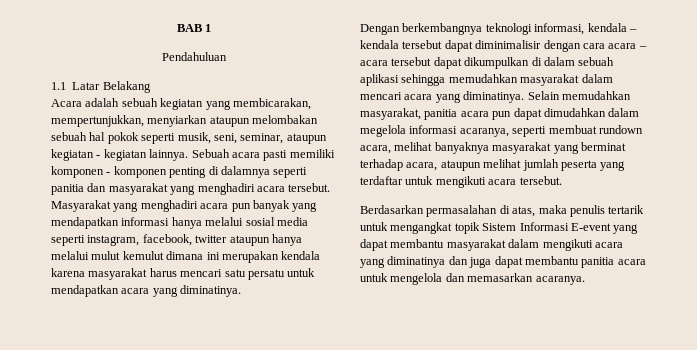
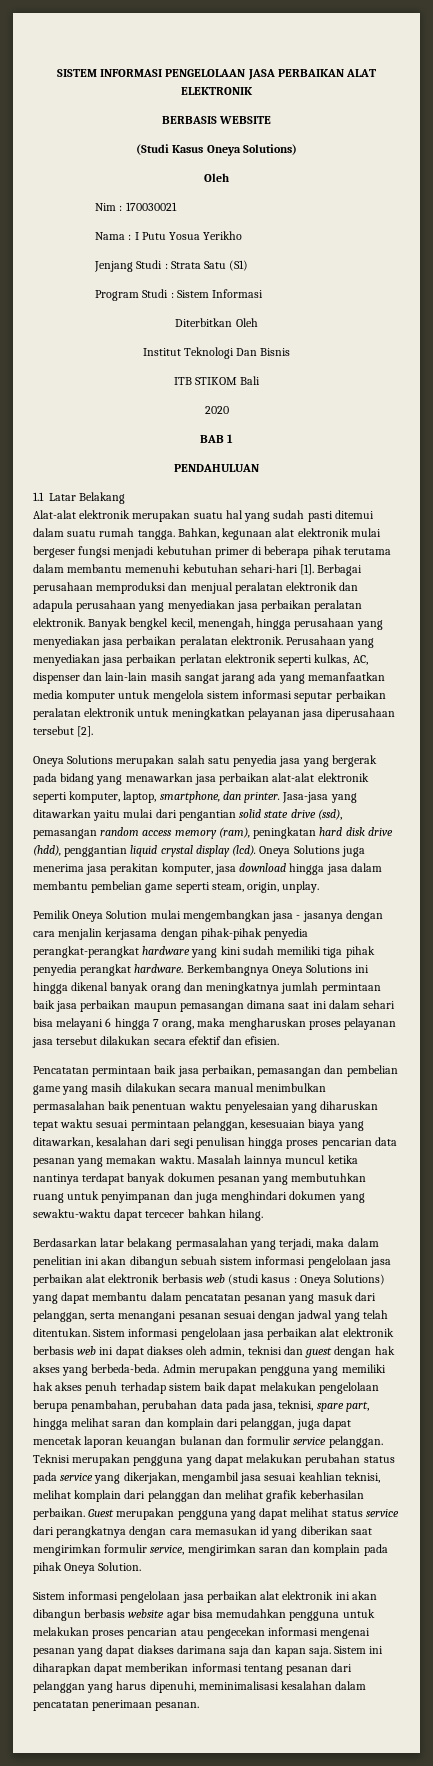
+ SISTEM INFORMASI PENGELOLAAN JASA PERBAIKAN ALAT ELEKTRONIK
+ BERBASIS WEBSITE
+ (Studi Kasus Oneya Solutions)
+ Oleh
+ Nim : 170030021
+ Nama : I Putu Yosua Yerikho
+ Jenjang Studi : Strata Satu (S1)
+ Program Studi : Sistem Informasi
+ Diterbitkan Oleh
+ Institut Teknologi Dan Bisnis
+ ITB STIKOM Bali
+ 2020
- Pendahuluan
+ PENDAHULUAN
- Acara adalah sebuah kegiatan yang membicarakan, mempertunjukkan, menyiarkan ataupun melombakan sebuah hal pokok seperti musik, seni, seminar, ataupun kegiatan - kegiatan lainnya. Sebuah acara pasti memiliki komponen - komponen penting di dalamnya seperti panitia dan masyarakat yang menghadiri acara tersebut. Masyarakat yang menghadiri acara pun banyak yang mendapatkan informasi hanya melalui sosial media seperti instagram, facebook, twitter ataupun hanya melalui mulut kemulut dimana ini merupakan kendala karena masyarakat harus mencari satu persatu untuk mendapatkan acara yang diminatinya.
- Dengan berkembangnya teknologi informasi, kendala – kendala tersebut dapat diminimalisir dengan cara acara – acara tersebut dapat dikumpulkan di dalam sebuah aplikasi sehingga memudahkan masyarakat dalam mencari acara yang diminatinya. Selain memudahkan masyarakat, panitia acara pun dapat dimudahkan dalam megelola informasi acaranya, seperti membuat rundown acara, melihat banyaknya masyarakat yang berminat terhadap acara, ataupun melihat jumlah peserta yang terdaftar untuk mengikuti acara tersebut.
- Berdasarkan permasalahan di atas, maka penulis tertarik untuk mengangkat topik Sistem Informasi E-event yang dapat membantu masyarakat dalam mengikuti acara yang diminatinya dan juga dapat membantu panitia acara untuk mengelola dan memasarkan acaranya.
+ Alat-alat elektronik merupakan suatu hal yang sudah pasti ditemui dalam suatu rumah tangga. Bahkan, kegunaan alat elektronik mulai bergeser fungsi menjadi kebutuhan primer di beberapa pihak terutama dalam membantu memenuhi kebutuhan sehari-hari [1]. Berbagai perusahaan memproduksi dan menjual peralatan elektronik dan adapula perusahaan yang menyediakan jasa perbaikan peralatan elektronik. Banyak bengkel kecil, menengah, hingga perusahaan yang menyediakan jasa perbaikan peralatan elektronik. Perusahaan yang menyediakan jasa perbaikan perlatan elektronik seperti kulkas, AC, dispenser dan lain-lain masih sangat jarang ada yang memanfaatkan media komputer untuk mengelola sistem informasi seputar perbaikan peralatan elektronik untuk meningkatkan pelayanan jasa diperusahaan tersebut [2].
+ Oneya Solutions merupakan salah satu penyedia jasa yang bergerak pada bidang yang menawarkan jasa perbaikan alat-alat elektronik seperti komputer, laptop, smartphone, dan printer. Jasa-jasa yang ditawarkan yaitu mulai dari pengantian solid state drive (ssd), pemasangan random access memory (ram), peningkatan hard disk drive (hdd), penggantian liquid crystal display (lcd). Oneya Solutions juga menerima jasa perakitan komputer, jasa download hingga jasa dalam membantu pembelian game seperti steam, origin, unplay.
+ Pemilik Oneya Solution mulai mengembangkan jasa - jasanya dengan cara menjalin kerjasama dengan pihak-pihak penyedia perangkat-perangkat hardware yang kini sudah memiliki tiga pihak penyedia perangkat hardware. Berkembangnya Oneya Solutions ini hingga dikenal banyak orang dan meningkatnya jumlah permintaan baik jasa perbaikan maupun pemasangan dimana saat ini dalam sehari bisa melayani 6 hingga 7 orang, maka mengharuskan proses pelayanan jasa tersebut dilakukan secara efektif dan efisien.
+ Pencatatan permintaan baik jasa perbaikan, pemasangan dan pembelian game yang masih dilakukan secara manual menimbulkan permasalahan baik penentuan waktu penyelesaian yang diharuskan tepat waktu sesuai permintaan pelanggan, kesesuaian biaya yang ditawarkan, kesalahan dari segi penulisan hingga proses pencarian data pesanan yang memakan waktu. Masalah lainnya muncul ketika nantinya terdapat banyak dokumen pesanan yang membutuhkan ruang untuk penyimpanan dan juga menghindari dokumen yang sewaktu-waktu dapat tercecer bahkan hilang.
+ Berdasarkan latar belakang permasalahan yang terjadi, maka dalam penelitian ini akan dibangun sebuah sistem informasi pengelolaan jasa perbaikan alat elektronik berbasis web (studi kasus : Oneya Solutions) yang dapat membantu dalam pencatatan pesanan yang masuk dari pelanggan, serta menangani pesanan sesuai dengan jadwal yang telah ditentukan. Sistem informasi pengelolaan jasa perbaikan alat elektronik berbasis web ini dapat diakses oleh admin, teknisi dan guest dengan hak akses yang berbeda-beda. Admin merupakan pengguna yang memiliki hak akses penuh terhadap sistem baik dapat melakukan pengelolaan berupa penambahan, perubahan data pada jasa, teknisi, spare part, hingga melihat saran dan komplain dari pelanggan, juga dapat mencetak laporan keuangan bulanan dan formulir service pelanggan. Teknisi merupakan pengguna yang dapat melakukan perubahan status pada service yang dikerjakan, mengambil jasa sesuai keahlian teknisi, melihat komplain dari pelanggan dan melihat grafik keberhasilan perbaikan. Guest merupakan pengguna yang dapat melihat status service dari perangkatnya dengan cara memasukan id yang diberikan saat mengirimkan formulir service, mengirimkan saran dan komplain pada pihak Oneya Solution.
+ Sistem informasi pengelolaan jasa perbaikan alat elektronik ini akan dibangun berbasis website agar bisa memudahkan pengguna untuk melakukan proses pencarian atau pengecekan informasi mengenai pesanan yang dapat diakses darimana saja dan kapan saja. Sistem ini diharapkan dapat memberikan informasi tentang pesanan dari pelanggan yang harus dipenuhi, meminimalisasi kesalahan dalam pencatatan penerimaan pesanan.

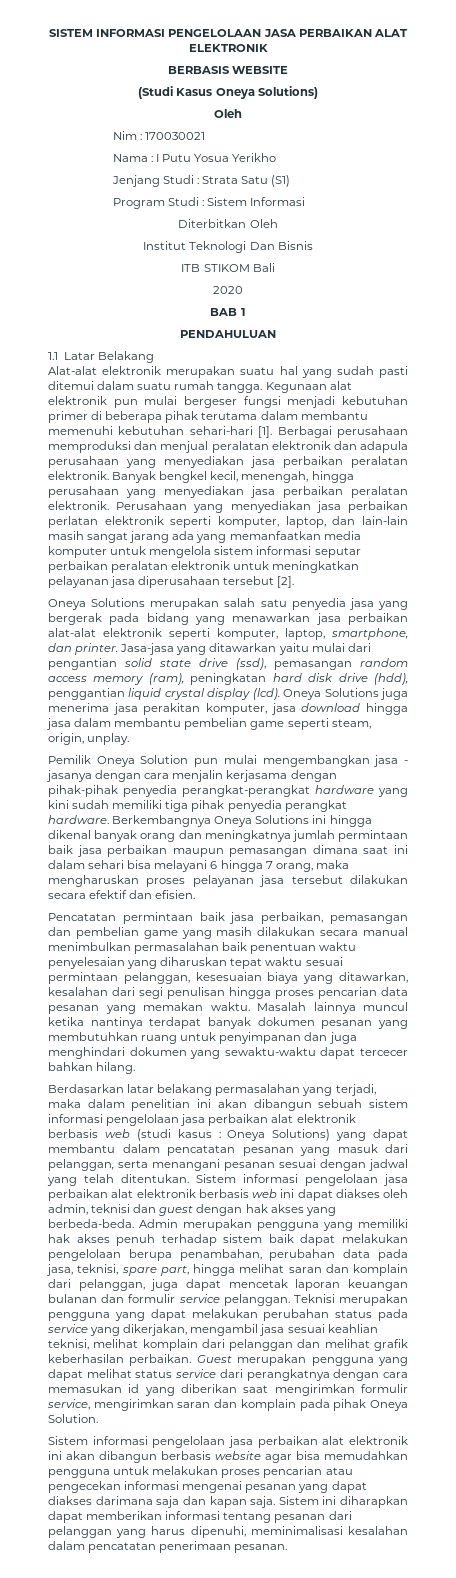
- Bahkan, kegunaan alat elektronik mulai bergeser fungsi menjadi kebutuhan primer di beberapa pihak terutama dalam membantu memenuhi kebutuhan sehari-hari [1].
+ Kegunaan alat elektronik pun mulai bergeser fungsi menjadi kebutuhan primer di beberapa pihak terutama dalam membantu memenuhi kebutuhan sehari-hari [1].
- Perusahaan yang menyediakan jasa perbaikan perlatan elektronik seperti kulkas, AC, dispenser dan lain-lain masih sangat jarang ada yang memanfaatkan media komputer untuk mengelola sistem informasi seputar perbaikan peralatan elektronik untuk meningkatkan pelayanan jasa diperusahaan tersebut [2].
+ Perusahaan yang menyediakan jasa perbaikan perlatan elektronik seperti komputer, laptop, dan lain-lain masih sangat jarang ada yang memanfaatkan media komputer untuk mengelola sistem informasi seputar perbaikan peralatan elektronik untuk meningkatkan pelayanan jasa diperusahaan tersebut [2].
- Pemilik Oneya Solution mulai mengembangkan jasa - jasanya dengan cara menjalin kerjasama dengan pihak-pihak penyedia perangkat-perangkat hardware yang kini sudah memiliki tiga pihak penyedia perangkat hardware.
+ Pemilik Oneya Solution pun mulai mengembangkan jasa - jasanya dengan cara menjalin kerjasama dengan pihak-pihak penyedia perangkat-perangkat hardware yang kini sudah memiliki tiga pihak penyedia perangkat hardware.

